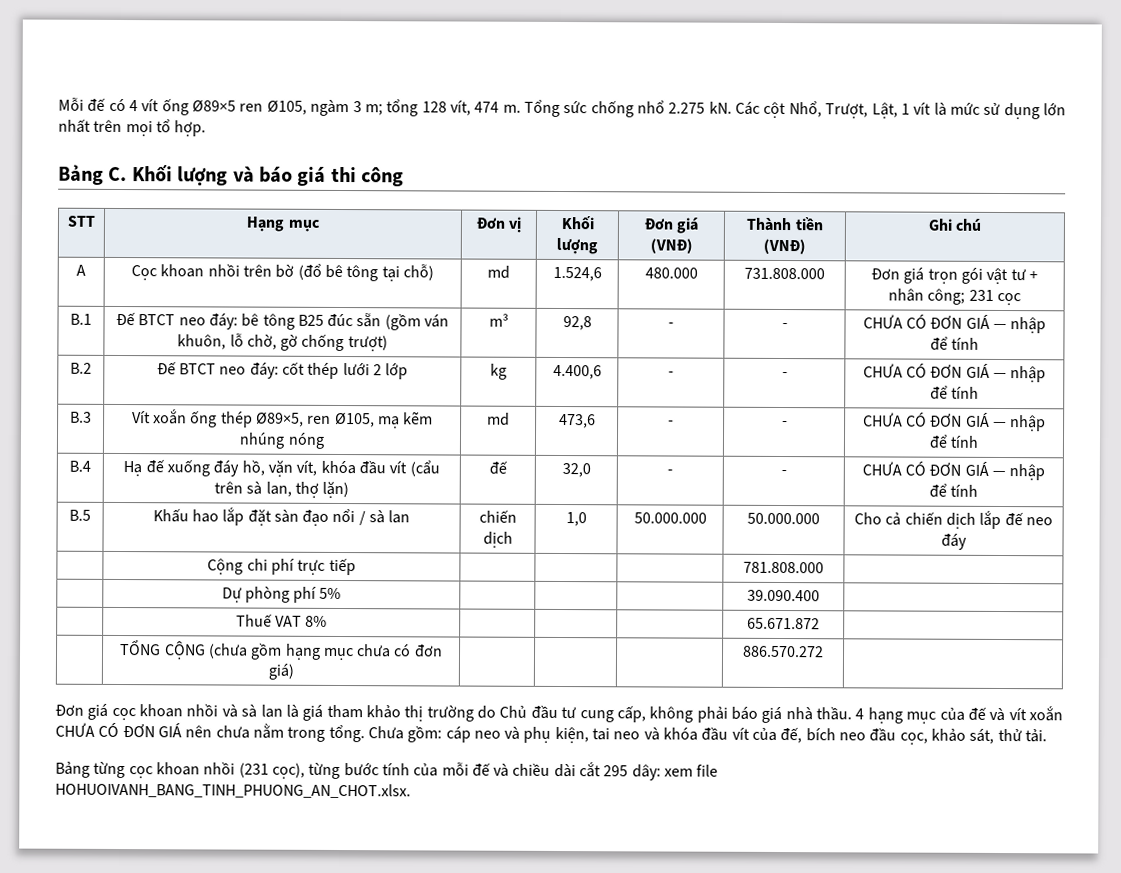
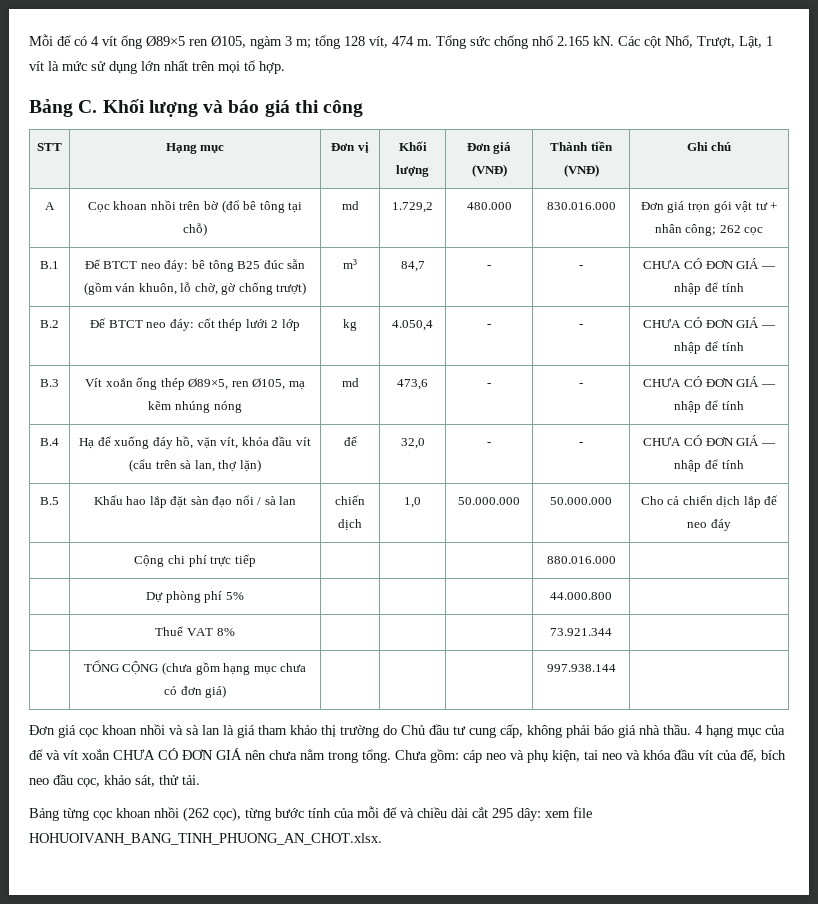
- Tổng sức chống nhổ 2.275 kN.
+ Tổng sức chống nhổ 2.165 kN.
- A | Cọc khoan nhồi trên bờ (đổ bê tông tại chỗ) | md | 1.524,6 | 480.000 | 731.808.000 | Đơn giá trọn gói vật tư + nhân công; 231 cọc
+ A | Cọc khoan nhồi trên bờ (đổ bê tông tại chỗ) | md | 1.729,2 | 480.000 | 830.016.000 | Đơn giá trọn gói vật tư + nhân công; 262 cọc
- B.1 | Đế BTCT neo đáy: bê tông B25 đúc sẵn (gồm ván khuôn, lỗ chờ, gờ chống trượt) | m³ | 92,8 | - | - | CHƯA CÓ ĐƠN GIÁ — nhập để tính
+ B.1 | Đế BTCT neo đáy: bê tông B25 đúc sẵn (gồm ván khuôn, lỗ chờ, gờ chống trượt) | m³ | 84,7 | - | - | CHƯA CÓ ĐƠN GIÁ — nhập để tính
- B.2 | Đế BTCT neo đáy: cốt thép lưới 2 lớp | kg | 4.400,6 | - | - | CHƯA CÓ ĐƠN GIÁ — nhập để tính
+ B.2 | Đế BTCT neo đáy: cốt thép lưới 2 lớp | kg | 4.050,4 | - | - | CHƯA CÓ ĐƠN GIÁ — nhập để tính
- | Cộng chi phí trực tiếp | | | | 781.808.000 |
+ | Cộng chi phí trực tiếp | | | | 880.016.000 |
- | Dự phòng phí 5% | | | | 39.090.400 |
+ | Dự phòng phí 5% | | | | 44.000.800 |
- | Thuế VAT 8% | | | | 65.671.872 |
+ | Thuế VAT 8% | | | | 73.921.344 |
- | TỔNG CỘNG (chưa gồm hạng mục chưa có đơn giá) | | | | 886.570.272 |
+ | TỔNG CỘNG (chưa gồm hạng mục chưa có đơn giá) | | | | 997.938.144 |
- Bảng từng cọc khoan nhồi (231 cọc), từng bước tính của mỗi đế và chiều dài cắt 295 dây: xem file HOHUOIVANH_BANG_TINH_PHUONG_AN_CHOT.xlsx.
+ Bảng từng cọc khoan nhồi (262 cọc), từng bước tính của mỗi đế và chiều dài cắt 295 dây: xem file HOHUOIVANH_BANG_TINH_PHUONG_AN_CHOT.xlsx.

